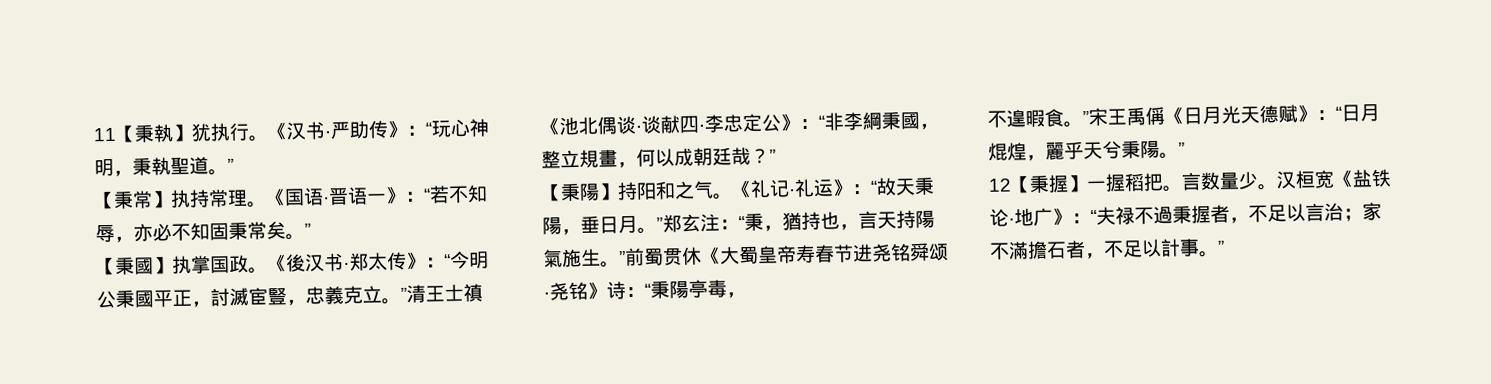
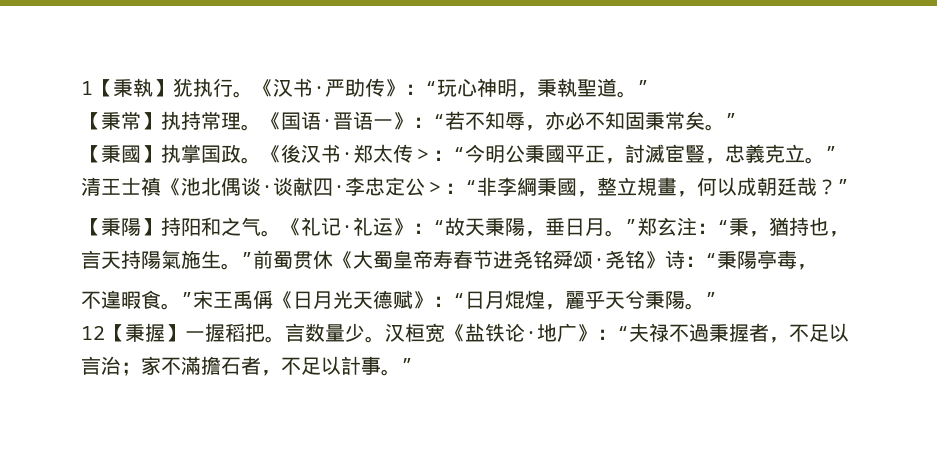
- 11【秉執】犹执行。
+ 1【秉執】犹执行。
- 《後汉书·郑太传》：“今明公秉國平正，討滅宦豎，忠義克立。”清王士禛《池北偶谈·谈献四·李忠定公》：“非李綱秉國，整立規畫，何以成朝廷哉？”
+ 《後汉书·郑太传＞：“今明公秉國平正，討滅宦豎，忠義克立。”清王士禛《池北偶谈·谈献四·李忠定公＞：“非李綱秉國，整立規畫，何以成朝廷哉？”

